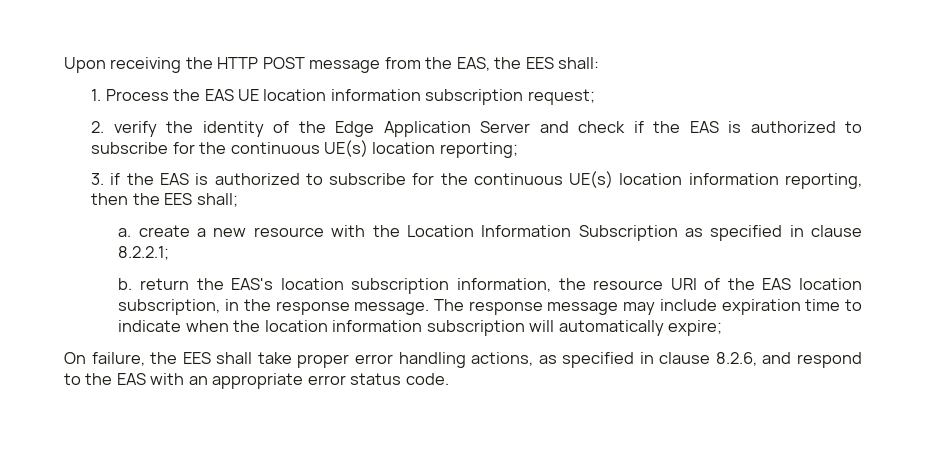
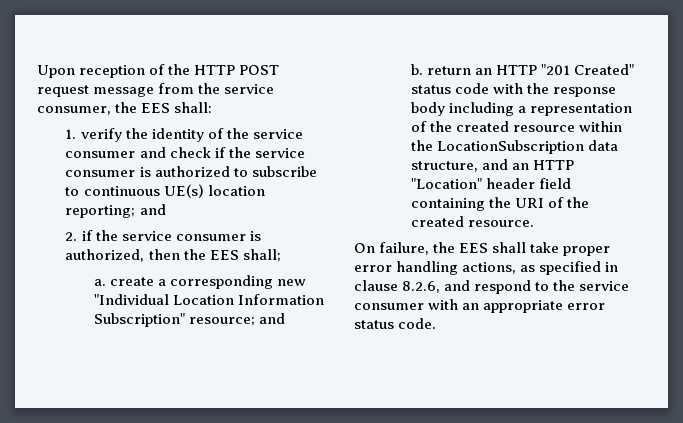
- Upon receiving the HTTP POST message from the EAS, the EES shall:
+ Upon reception of the HTTP POST request message from the service consumer, the EES shall:
- 1. Process the EAS UE location information subscription request;
- 2. verify the identity of the Edge Application Server and check if the EAS is authorized to subscribe for the continuous UE(s) location reporting;
- 3. if the EAS is authorized to subscribe for the continuous UE(s) location information reporting, then the EES shall;
+ 1. verify the identity of the service consumer and check if the service consumer is authorized to subscribe to continuous UE(s) location reporting; and
+ 2. if the service consumer is authorized, then the EES shall;
- a. create a new resource with the Location Information Subscription as specified in clause 8.2.2.1;
- b. return the EAS's location subscription information, the resource URI of the EAS location subscription, in the response message. The response message may include expiration time to indicate when the location information subscription will automatically expire;
+ a. create a corresponding new "Individual Location Information Subscription" resource; and
+ b. return an HTTP "201 Created" status code with the response body including a representation of the created resource within the LocationSubscription data structure, and an HTTP "Location" header field containing the URI of the created resource.
- On failure, the EES shall take proper error handling actions, as specified in clause 8.2.6, and respond to the EAS with an appropriate error status code.
+ On failure, the EES shall take proper error handling actions, as specified in clause 8.2.6, and respond to the service consumer with an appropriate error status code.

